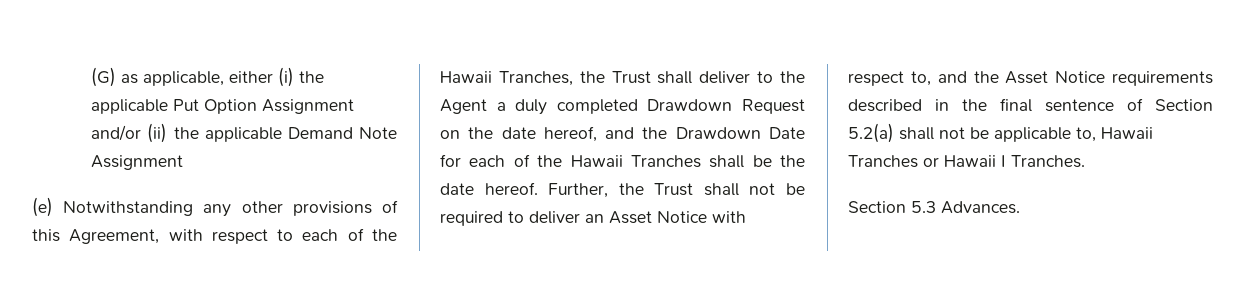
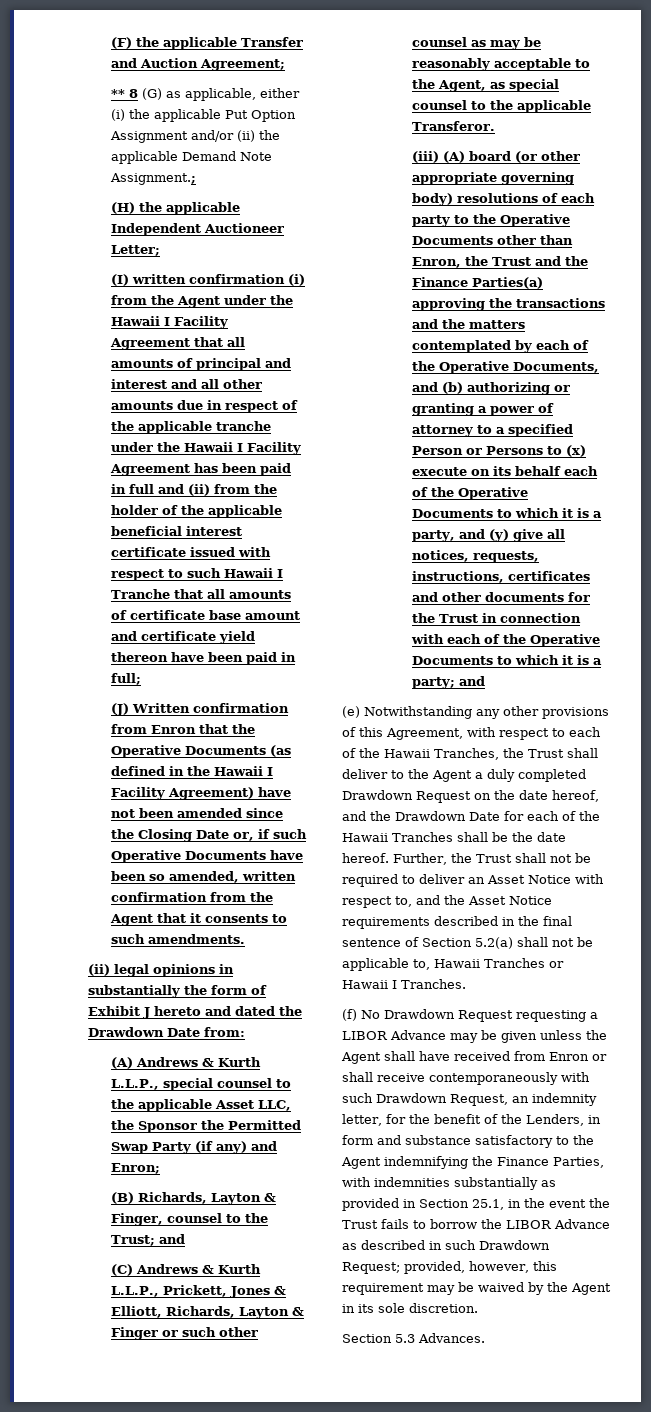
- (G) as applicable, either (i) the applicable Put Option Assignment and/or (ii) the applicable Demand Note Assignment
+ (F) the applicable Transfer and Auction Agreement;
+ ** 8 (G) as applicable, either (i) the applicable Put Option Assignment and/or (ii) the applicable Demand Note Assignment.;
+ (H) the applicable Independent Auctioneer Letter;
+ (I) written confirmation (i) from the Agent under the Hawaii I Facility Agreement that all amounts of principal and interest and all other amounts due in respect of the applicable tranche under the Hawaii I Facility Agreement has been paid in full and (ii) from the holder of the applicable beneficial interest certificate issued with respect to such Hawaii I Tranche that all amounts of certificate base amount and certificate yield thereon have been paid in full;
+ (J) Written confirmation from Enron that the Operative Documents (as defined in the Hawaii I Facility Agreement) have not been amended since the Closing Date or, if such Operative Documents have been so amended, written confirmation from the Agent that it consents to such amendments.
+ (ii) legal opinions in substantially the form of Exhibit J hereto and dated the Drawdown Date from:
+ (A) Andrews & Kurth L.L.P., special counsel to the applicable Asset LLC, the Sponsor the Permitted Swap Party (if any) and Enron;
+ (B) Richards, Layton & Finger, counsel to the Trust; and
+ (C) Andrews & Kurth L.L.P., Prickett, Jones & Elliott, Richards, Layton & Finger or such other counsel as may be reasonably acceptable to the Agent, as special counsel to the applicable Transferor.
+ (iii) (A) board (or other appropriate governing body) resolutions of each party to the Operative Documents other than Enron, the Trust and the Finance Parties(a) approving the transactions and the matters contemplated by each of the Operative Documents, and (b) authorizing or granting a power of attorney to a specified Person or Persons to (x) execute on its behalf each of the Operative Documents to which it is a party, and (y) give all notices, requests, instructions, certificates and other documents for the Trust in connection with each of the Operative Documents to which it is a party; and
+ (f) No Drawdown Request requesting a LIBOR Advance may be given unless the Agent shall have received from Enron or shall receive contemporaneously with such Drawdown Request, an indemnity letter, for the benefit of the Lenders, in form and substance satisfactory to the Agent indemnifying the Finance Parties, with indemnities substantially as provided in Section 25.1, in the event the Trust fails to borrow the LIBOR Advance as described in such Drawdown Request; provided, however, this requirement may be waived by the Agent in its sole discretion.

